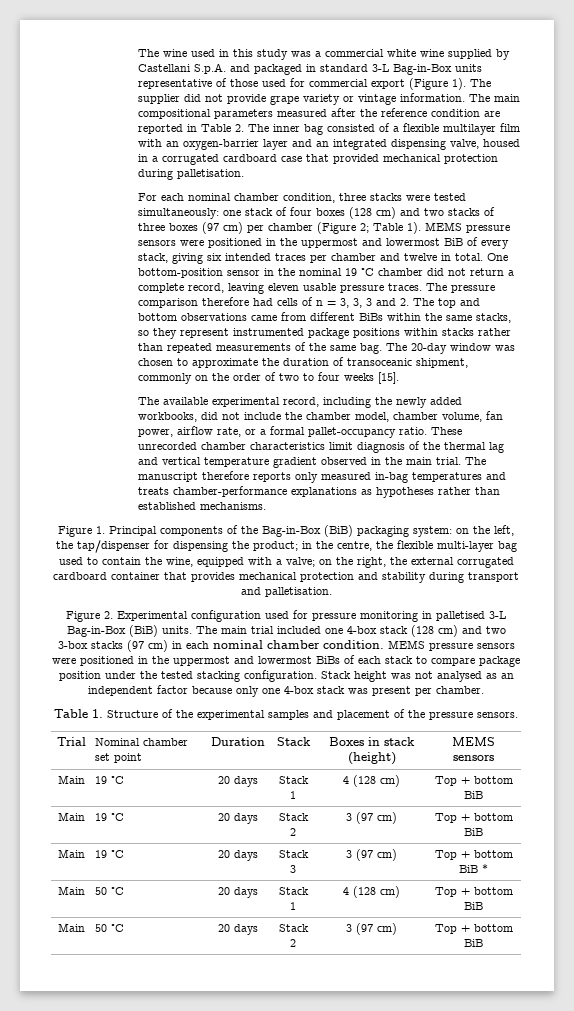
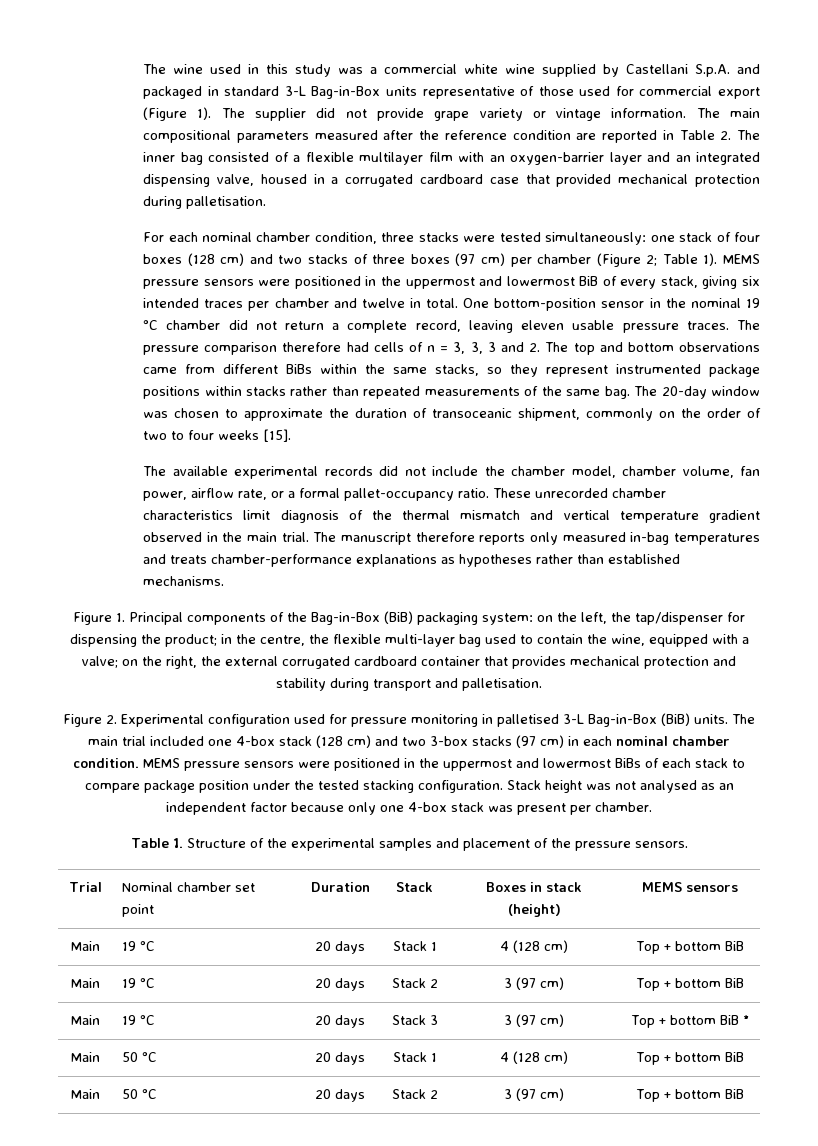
- The available experimental record, including the newly added workbooks, did not include the chamber model, chamber volume, fan power, airflow rate, or a formal pallet-occupancy ratio.
+ The available experimental records did not include the chamber model, chamber volume, fan power, airflow rate, or a formal pallet-occupancy ratio.
- These unrecorded chamber characteristics limit diagnosis of the thermal lag and vertical temperature gradient observed in the main trial.
+ These unrecorded chamber characteristics limit diagnosis of the thermal mismatch and vertical temperature gradient observed in the main trial.

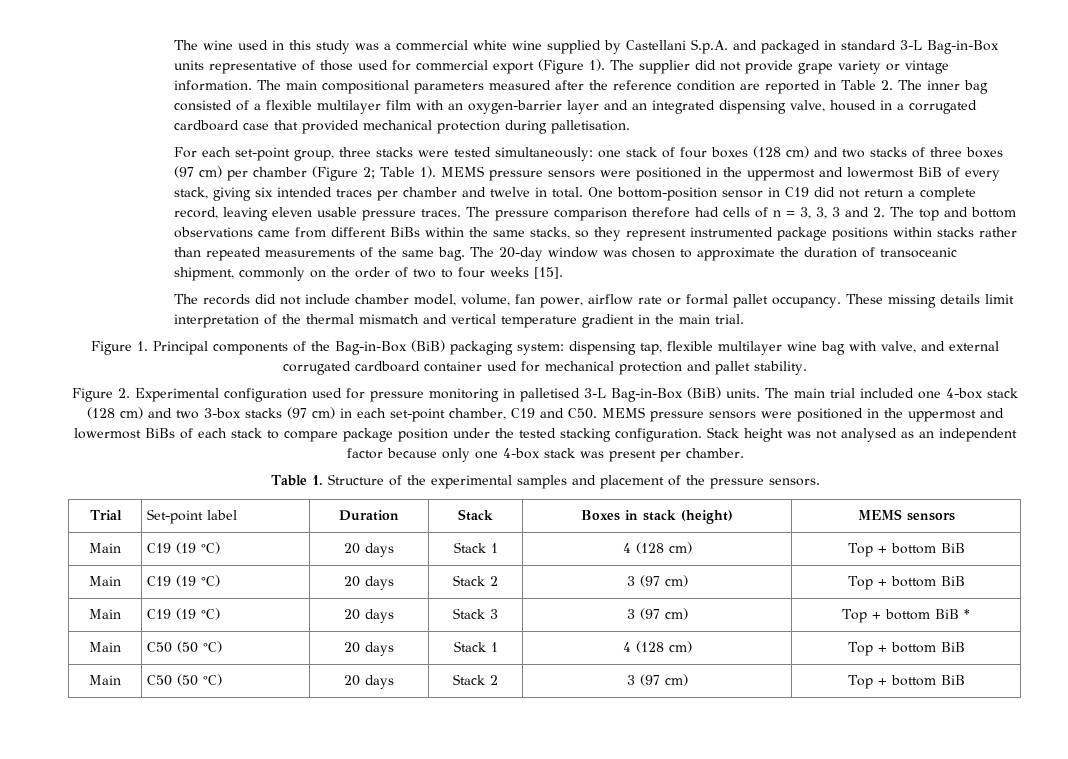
- For each nominal chamber condition, three stacks were tested simultaneously: one stack of four boxes (128 cm) and two stacks of three boxes (97 cm) per chamber (Figure 2; Table 1).
+ For each set-point group, three stacks were tested simultaneously: one stack of four boxes (128 cm) and two stacks of three boxes (97 cm) per chamber (Figure 2; Table 1).
- One bottom-position sensor in the nominal 19 °C chamber did not return a complete record, leaving eleven usable pressure traces.
+ One bottom-position sensor in C19 did not return a complete record, leaving eleven usable pressure traces.
- The available experimental records did not include the chamber model, chamber volume, fan power, airflow rate, or a formal pallet-occupancy ratio. These unrecorded chamber characteristics limit diagnosis of the thermal mismatch and vertical temperature gradient observed in the main trial. The manuscript therefore reports only measured in-bag temperatures and treats chamber-performance explanations as hypotheses rather than established mechanisms.
+ The records did not include chamber model, volume, fan power, airflow rate or formal pallet occupancy. These missing details limit interpretation of the thermal mismatch and vertical temperature gradient in the main trial.
- Figure 1. Principal components of the Bag-in-Box (BiB) packaging system: on the left, the tap/dispenser for dispensing the product; in the centre, the flexible multi-layer bag used to contain the wine, equipped with a valve; on the right, the external corrugated cardboard container that provides mechanical protection and stability during transport and palletisation.
+ Figure 1. Principal components of the Bag-in-Box (BiB) packaging system: dispensing tap, flexible multilayer wine bag with valve, and external corrugated cardboard container used for mechanical protection and pallet stability.
- The main trial included one 4-box stack (128 cm) and two 3-box stacks (97 cm) in each nominal chamber condition. MEMS pressure sensors were positioned in the uppermost and lowermost BiBs of each stack to compare package position under the tested stacking configuration.
+ The main trial included one 4-box stack (128 cm) and two 3-box stacks (97 cm) in each set-point chamber, C19 and C50. MEMS pressure sensors were positioned in the uppermost and lowermost BiBs of each stack to compare package position under the tested stacking configuration.
- Trial | Nominal chamber set point | Duration | Stack | Boxes in stack (height) | MEMS sensors
+ Trial | Set-point label | Duration | Stack | Boxes in stack (height) | MEMS sensors
- Main | 19 °C | 20 days | Stack 1 | 4 (128 cm) | Top + bottom BiB
+ Main | C19 (19 °C) | 20 days | Stack 1 | 4 (128 cm) | Top + bottom BiB
- Main | 19 °C | 20 days | Stack 2 | 3 (97 cm) | Top + bottom BiB
+ Main | C19 (19 °C) | 20 days | Stack 2 | 3 (97 cm) | Top + bottom BiB
- Main | 19 °C | 20 days | Stack 3 | 3 (97 cm) | Top + bottom BiB *
+ Main | C19 (19 °C) | 20 days | Stack 3 | 3 (97 cm) | Top + bottom BiB *
- Main | 50 °C | 20 days | Stack 1 | 4 (128 cm) | Top + bottom BiB
+ Main | C50 (50 °C) | 20 days | Stack 1 | 4 (128 cm) | Top + bottom BiB
- Main | 50 °C | 20 days | Stack 2 | 3 (97 cm) | Top + bottom BiB
+ Main | C50 (50 °C) | 20 days | Stack 2 | 3 (97 cm) | Top + bottom BiB

